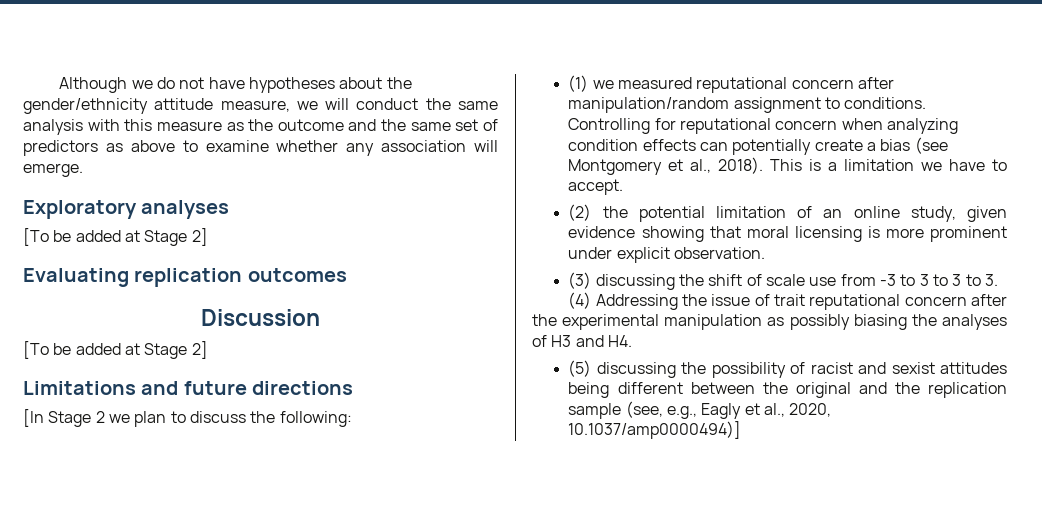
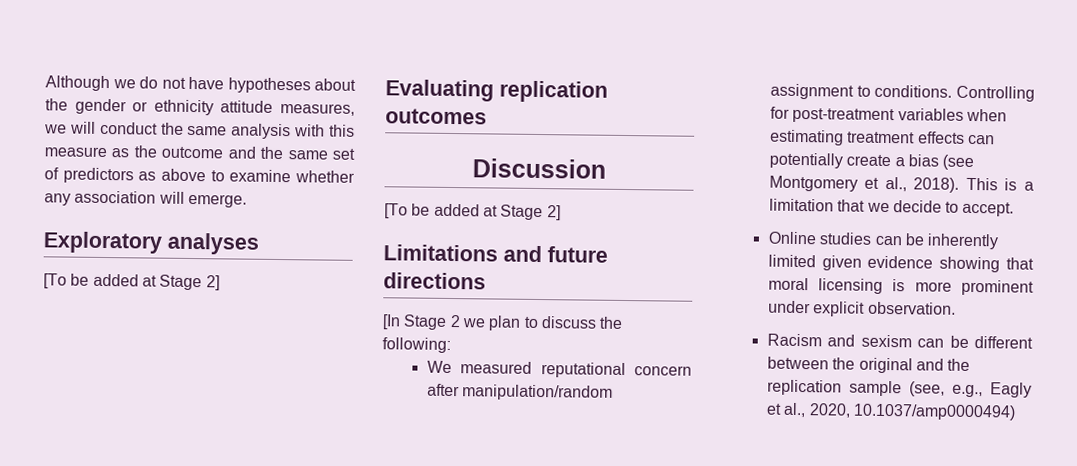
- Although we do not have hypotheses about the gender/ethnicity attitude measure, we will conduct the same analysis with this measure as the outcome and the same set of predictors as above to examine whether any association will emerge.
+ Although we do not have hypotheses about the gender or ethnicity attitude measures, we will conduct the same analysis with this measure as the outcome and the same set of predictors as above to examine whether any association will emerge.
- (1) we measured reputational concern after manipulation/random assignment to conditions.
+ We measured reputational concern after manipulation/random assignment to conditions.
- Controlling for reputational concern when analyzing condition effects can potentially create a bias (see Montgomery et al., 2018).
+ Controlling for post-treatment variables when estimating treatment effects can potentially create a bias (see Montgomery et al., 2018).
- This is a limitation we have to accept.
+ This is a limitation that we decide to accept.
- (2) the potential limitation of an online study, given evidence showing that moral licensing is more prominent under explicit observation.
+ Online studies can be inherently limited given evidence showing that moral licensing is more prominent under explicit observation.
- (3) discussing the shift of scale use from -3 to 3 to 3 to 3.
- (4) Addressing the issue of trait reputational concern after the experimental manipulation as possibly biasing the analyses of H3 and H4.
- (5) discussing the possibility of racist and sexist attitudes being different between the original and the replication sample (see, e.g., Eagly et al., 2020, 10.1037/amp0000494)]
+ Racism and sexism can be different between the original and the replication sample (see, e.g., Eagly et al., 2020, 10.1037/amp0000494)

